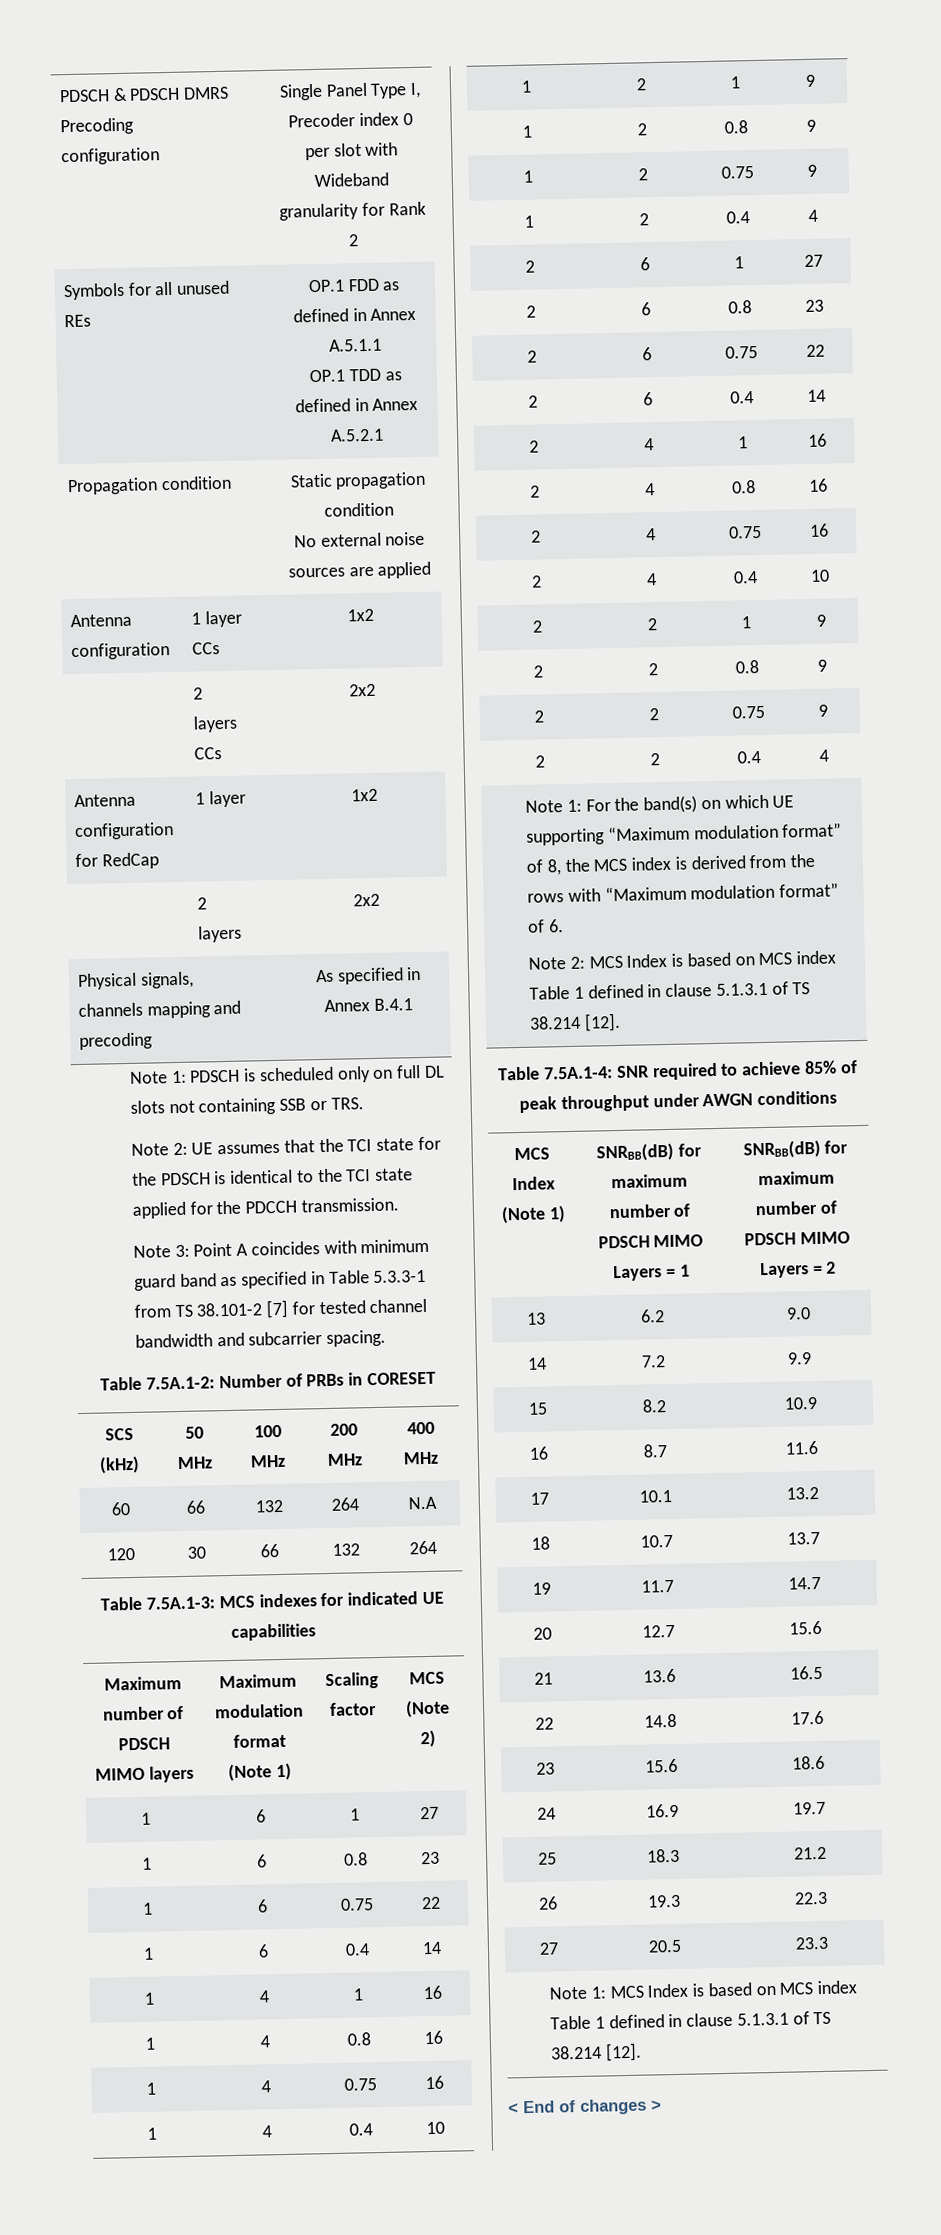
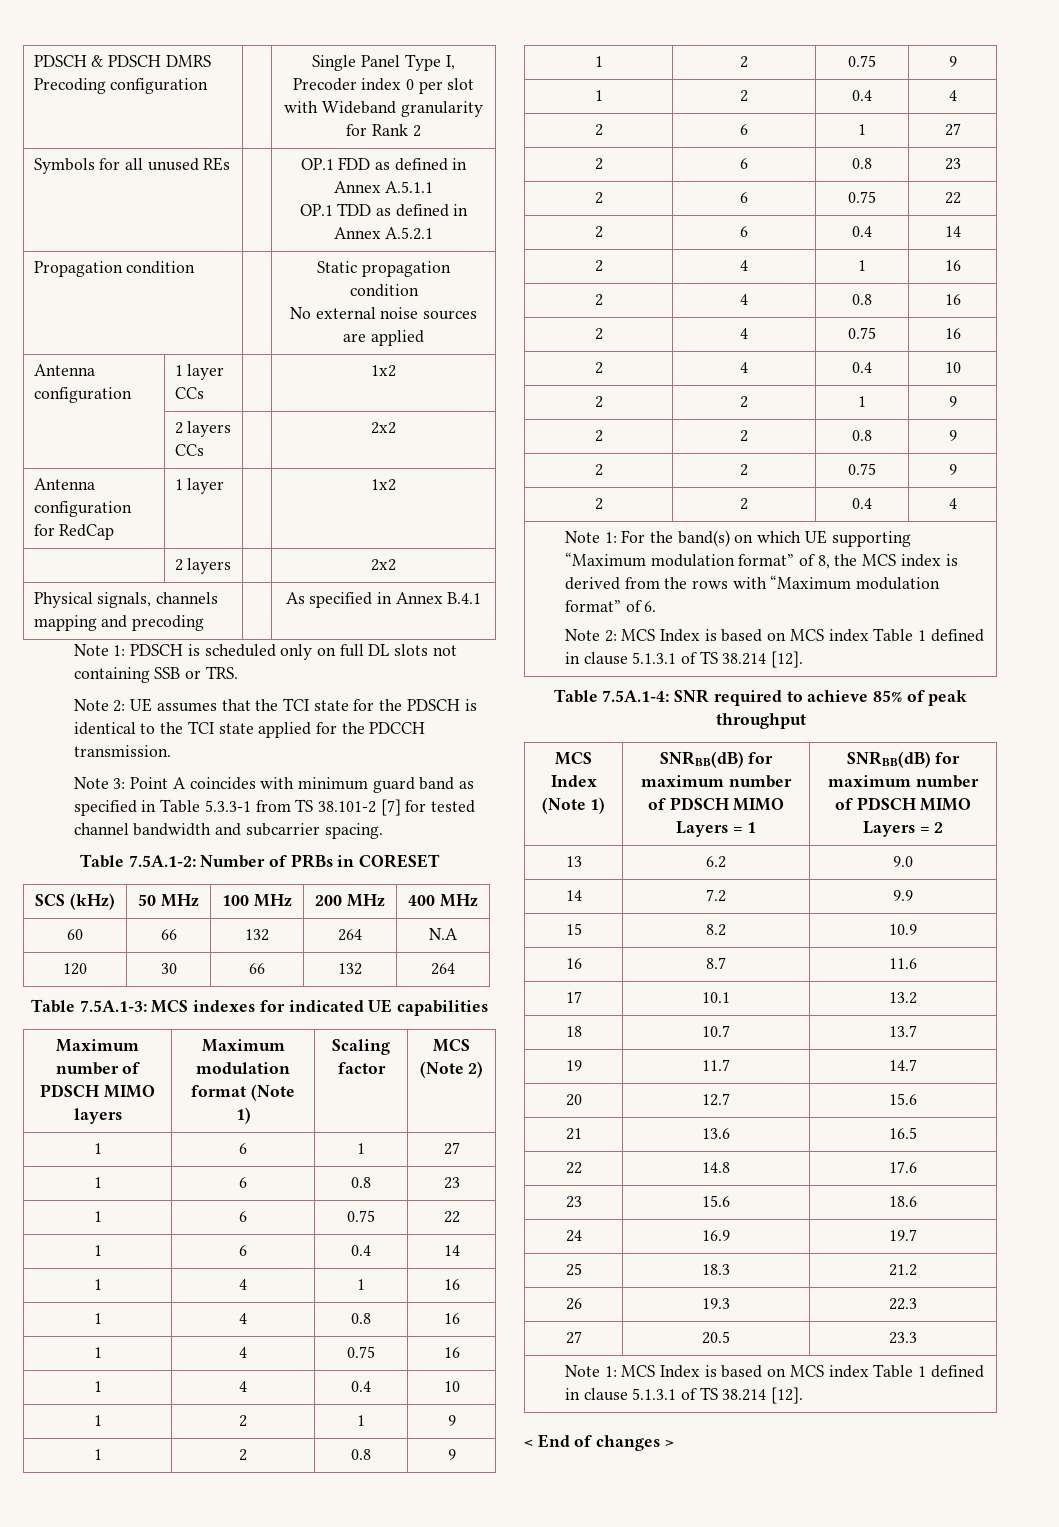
- Table 7.5A.1-4: SNR required to achieve 85% of peak throughput under AWGN conditions
+ Table 7.5A.1-4: SNR required to achieve 85% of peak throughput

